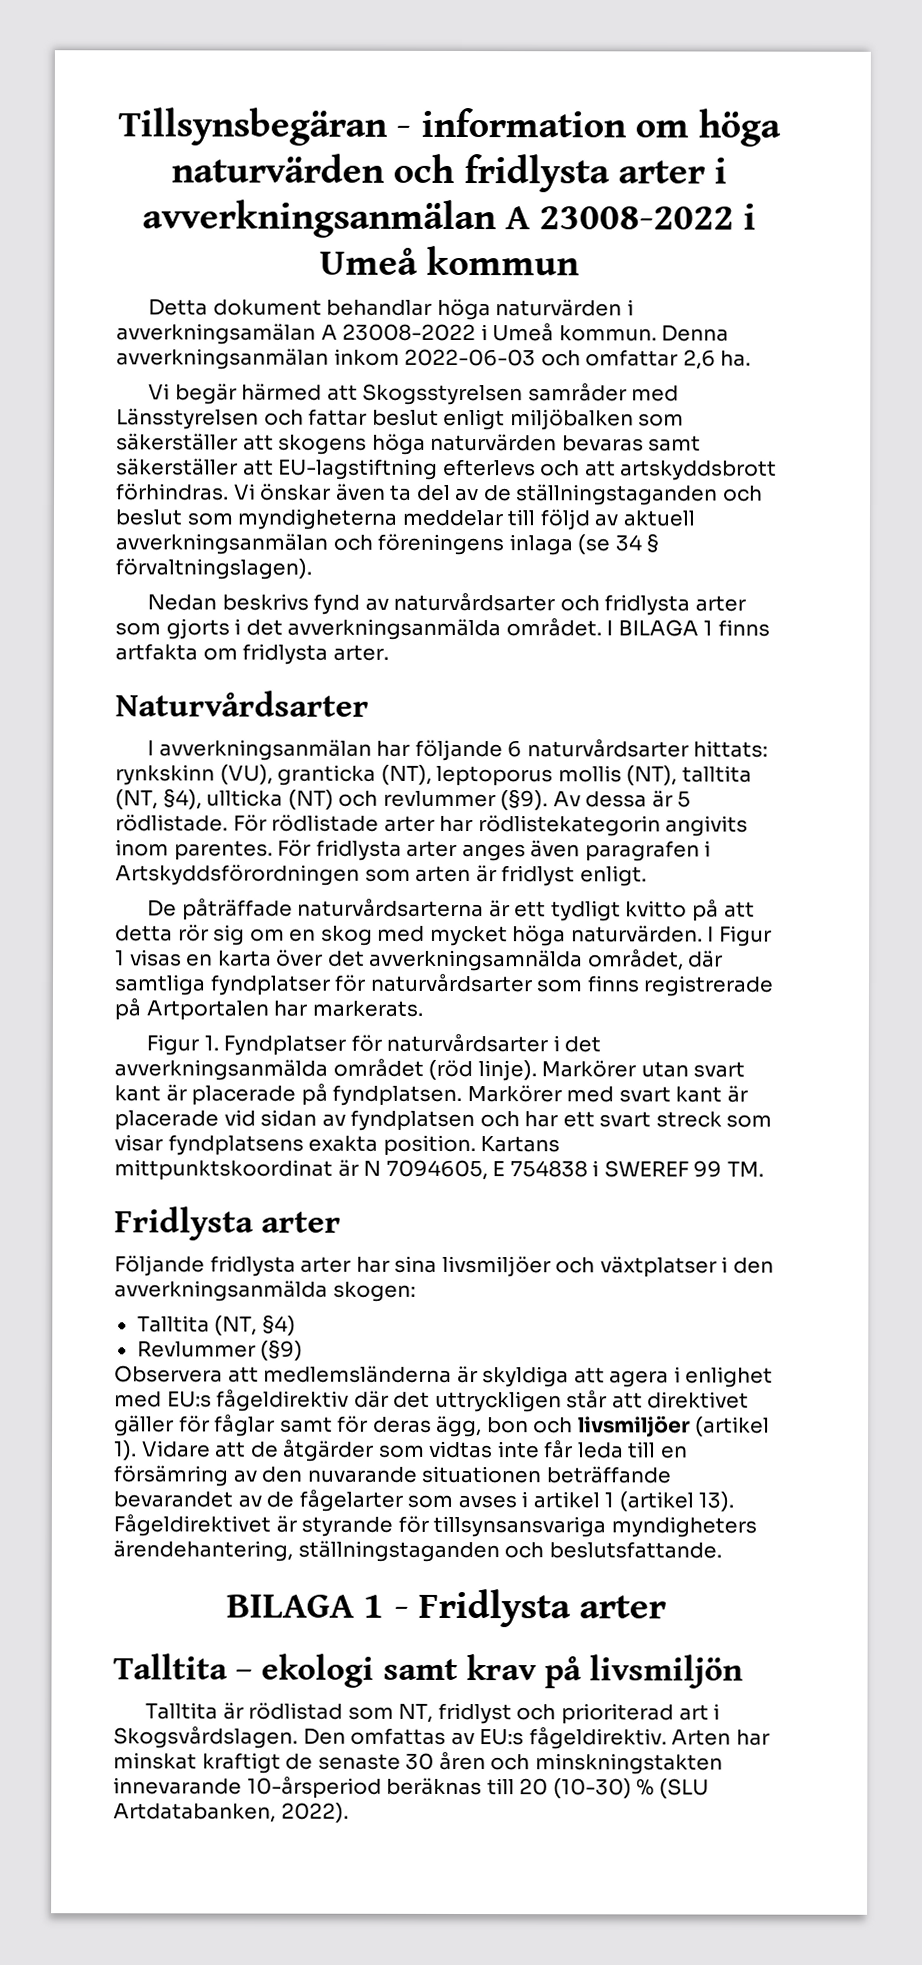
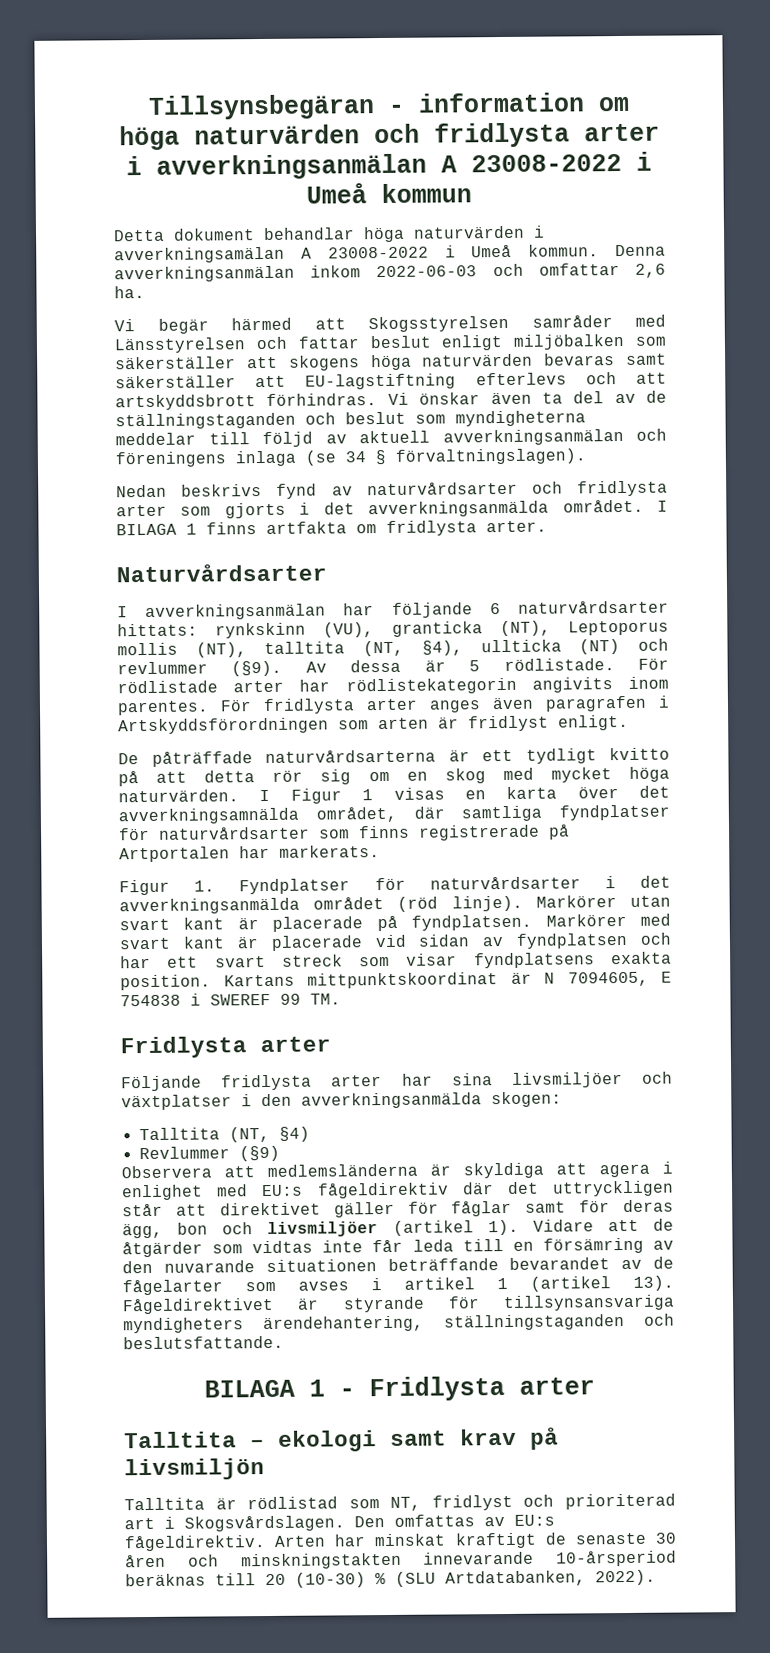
- I avverkningsanmälan har följande 6 naturvårdsarter hittats: rynkskinn (VU), granticka (NT), leptoporus mollis (NT), talltita (NT, §4), ullticka (NT) och revlummer (§9).
+ I avverkningsanmälan har följande 6 naturvårdsarter hittats: rynkskinn (VU), granticka (NT), Leptoporus mollis (NT), talltita (NT, §4), ullticka (NT) och revlummer (§9).

